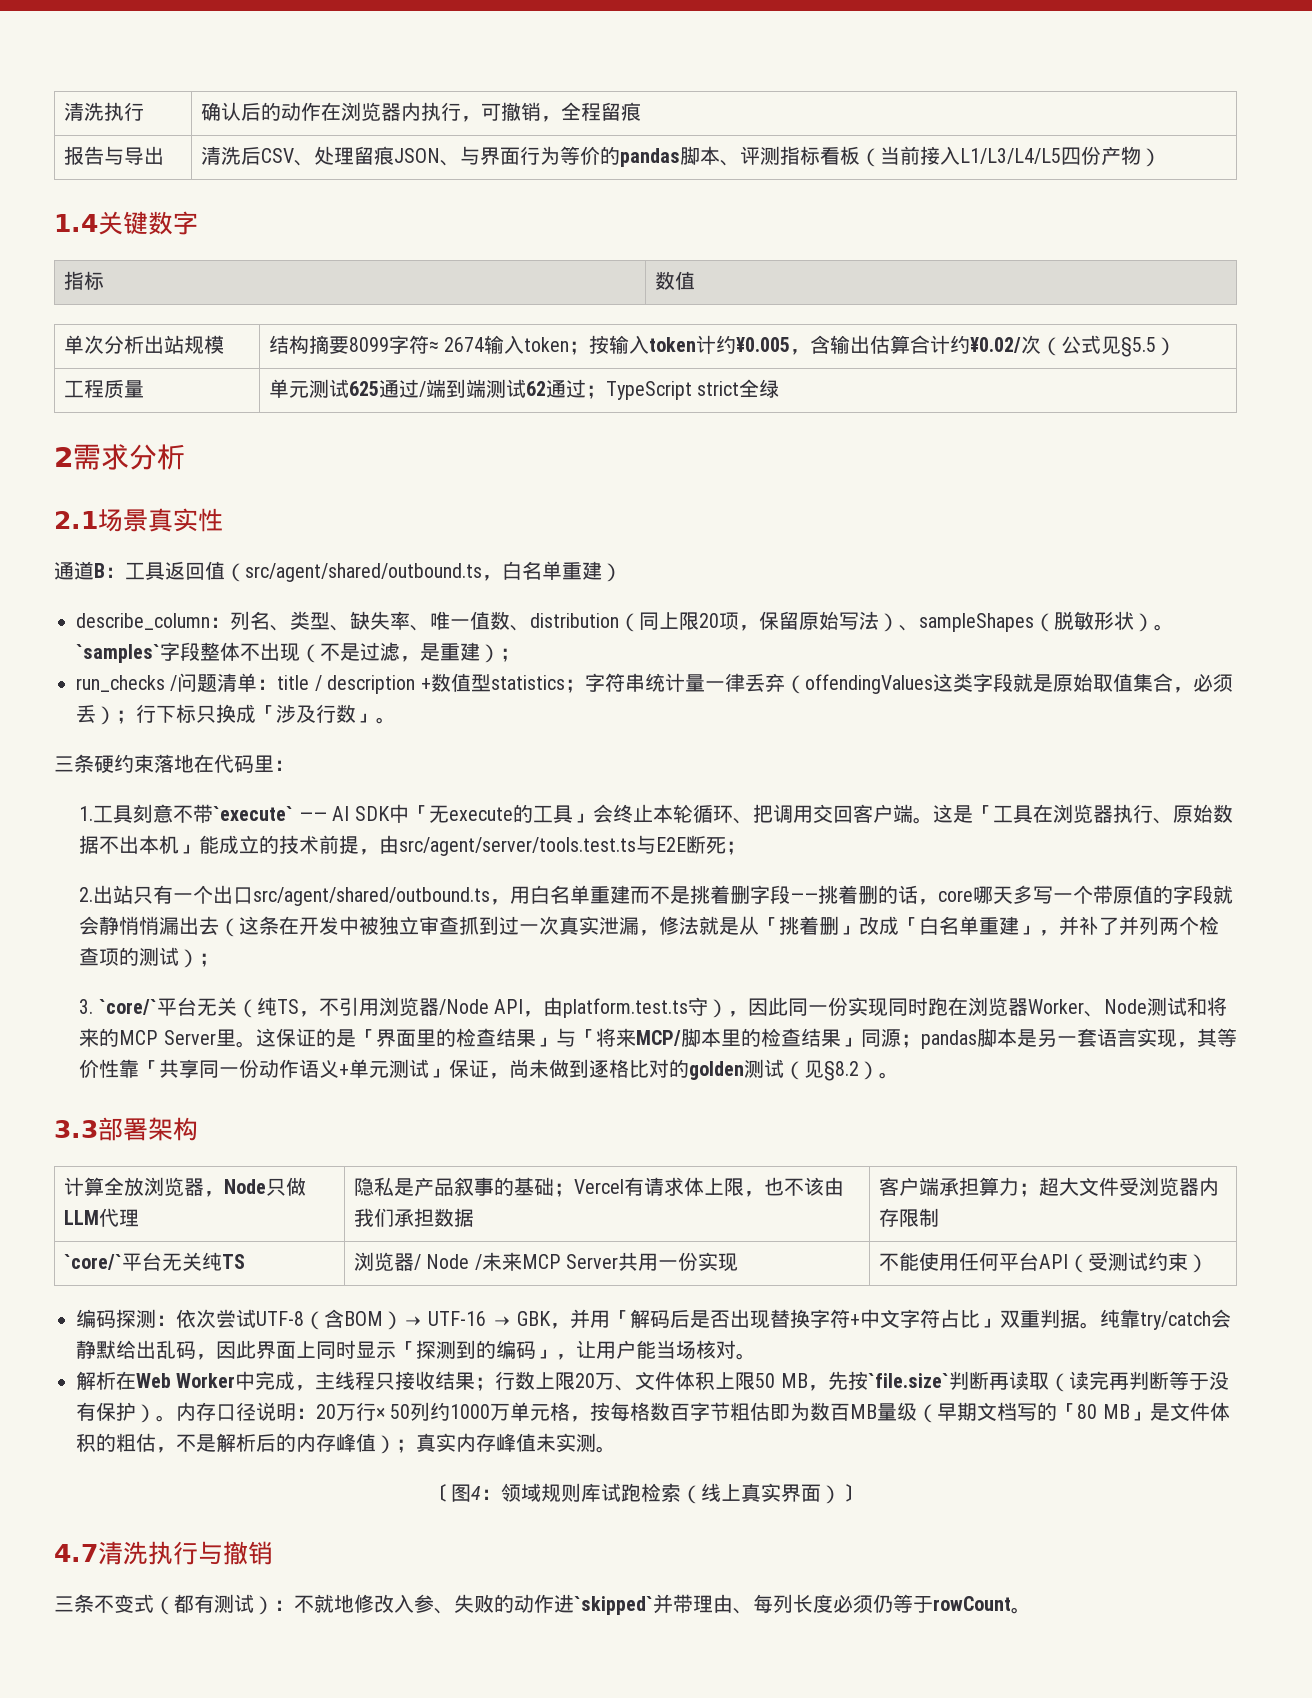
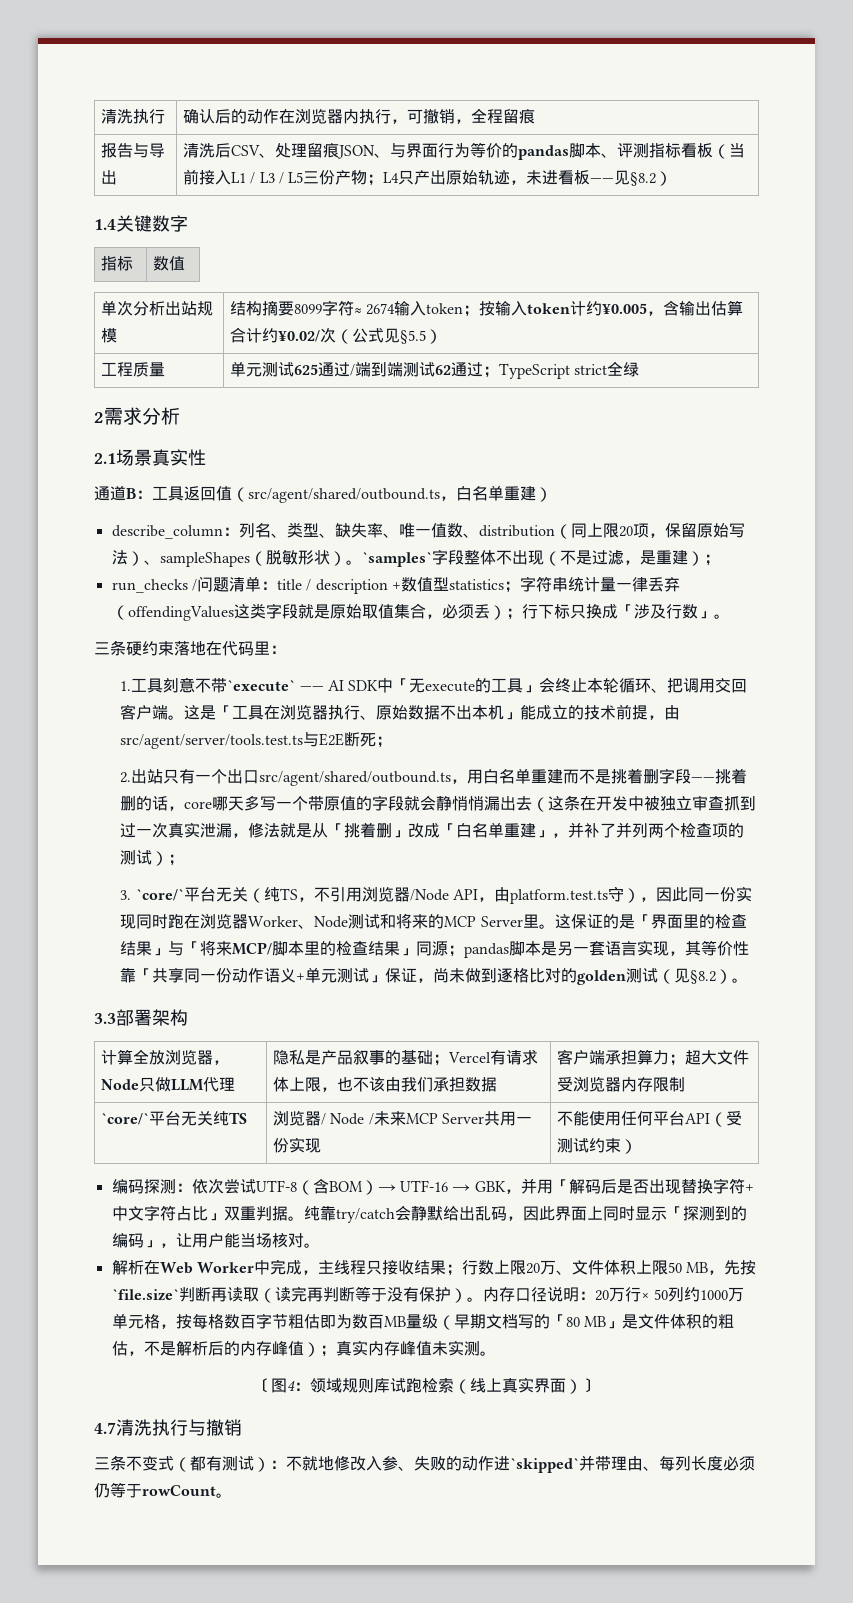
- 报告与导出 | 清洗后CSV、处理留痕JSON、与界面行为等价的pandas脚本、评测指标看板（当前接入L1/L3/L4/L5四份产物）
+ 报告与导出 | 清洗后CSV、处理留痕JSON、与界面行为等价的pandas脚本、评测指标看板（当前接入L1 / L3 / L5三份产物；L4只产出原始轨迹，未进看板——见§8.2）

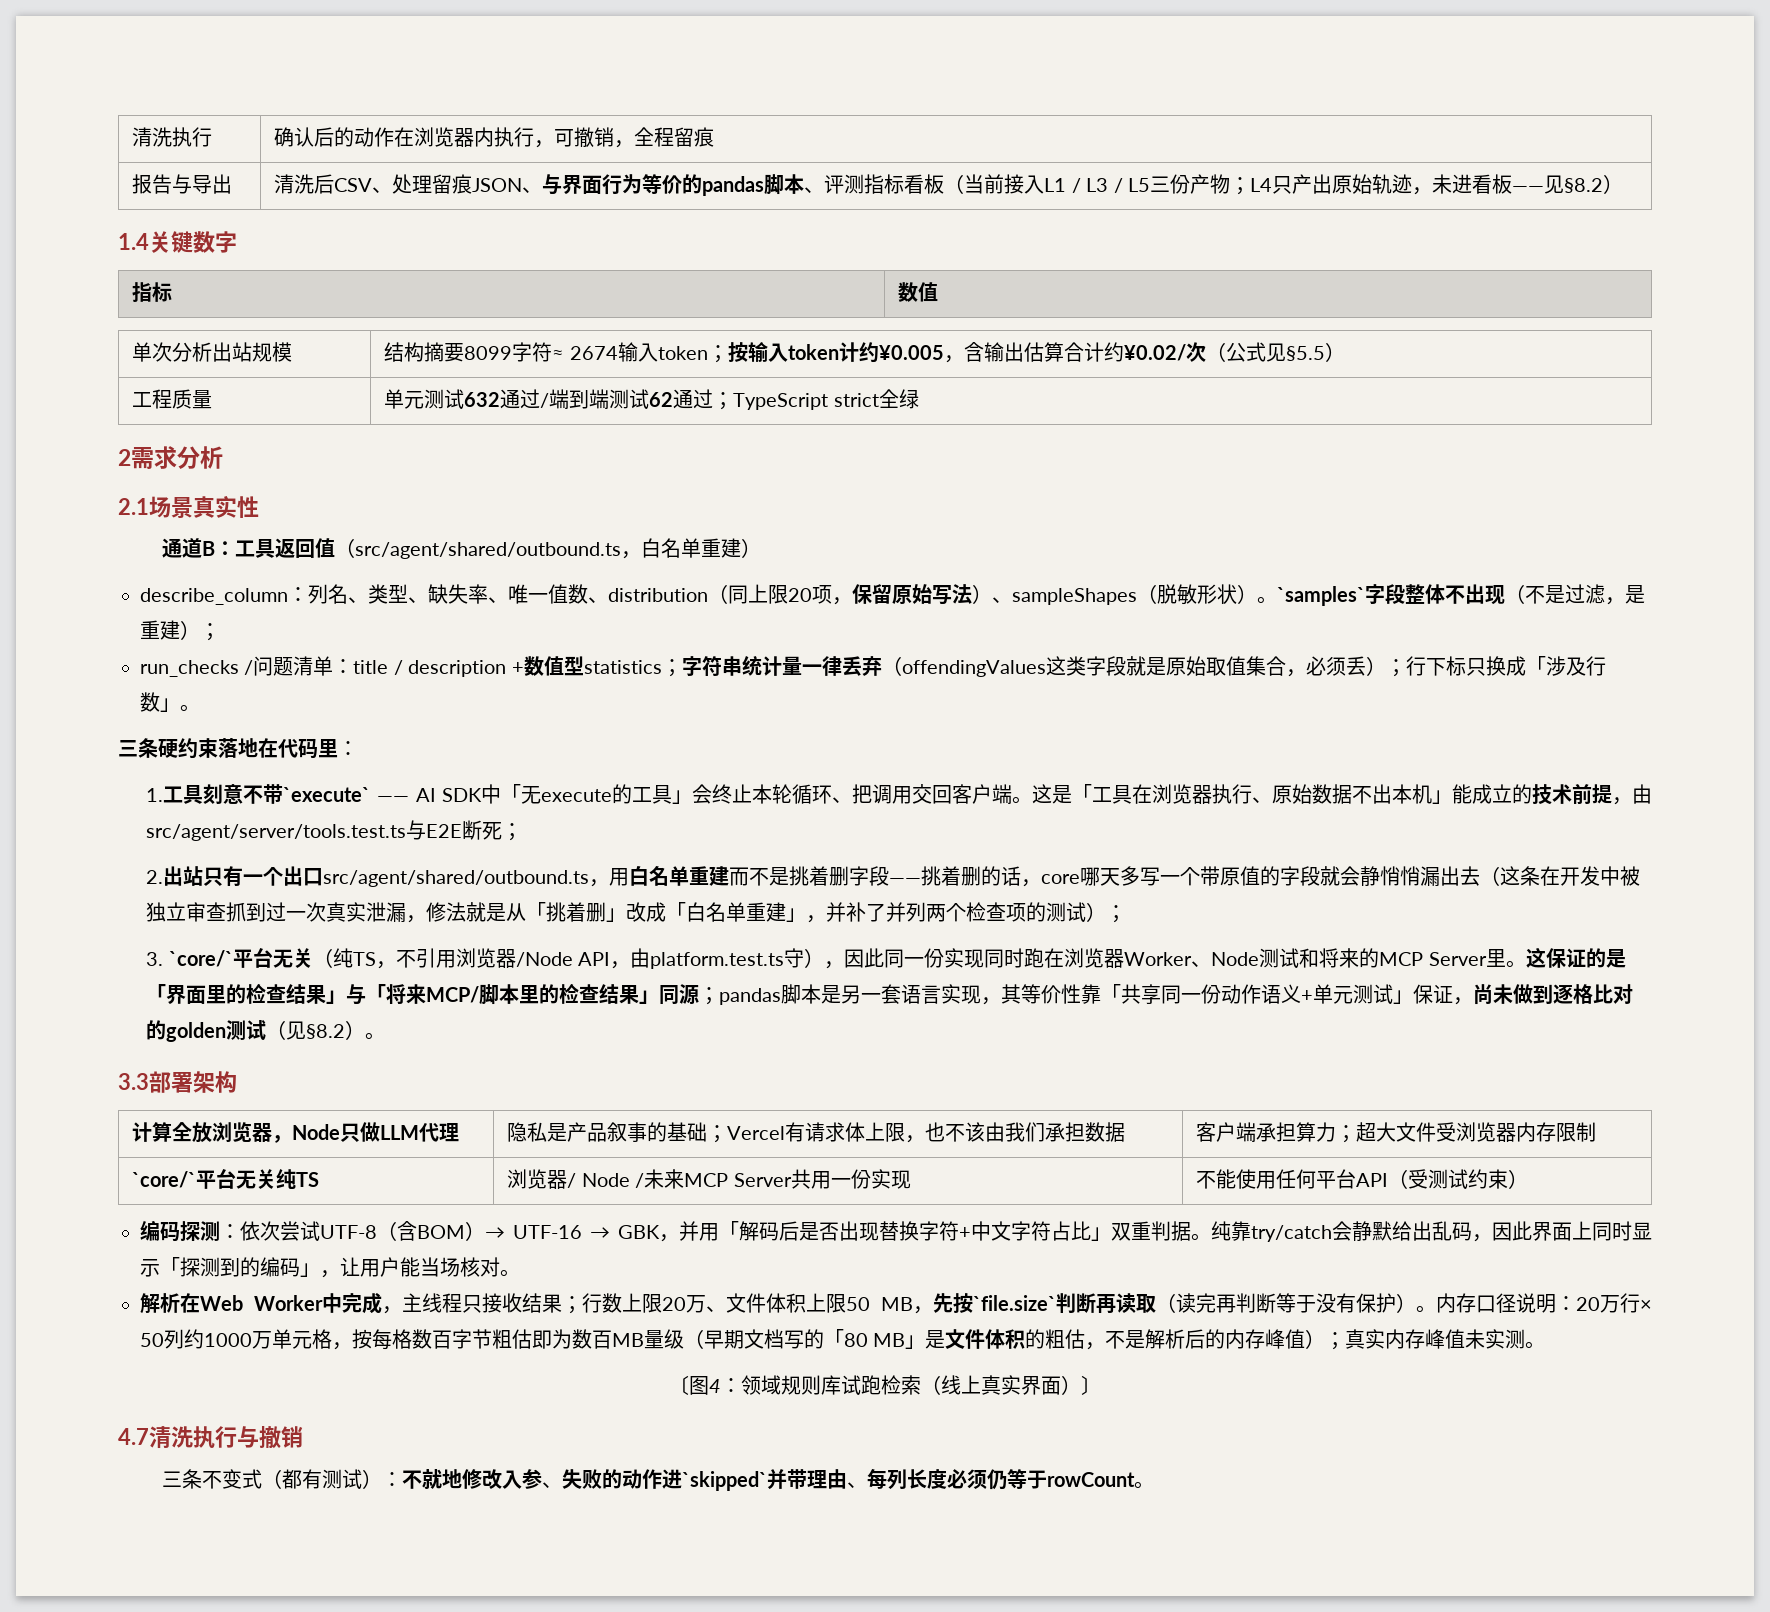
- 工程质量 | 单元测试625通过/端到端测试62通过；TypeScript strict全绿
+ 工程质量 | 单元测试632通过/端到端测试62通过；TypeScript strict全绿

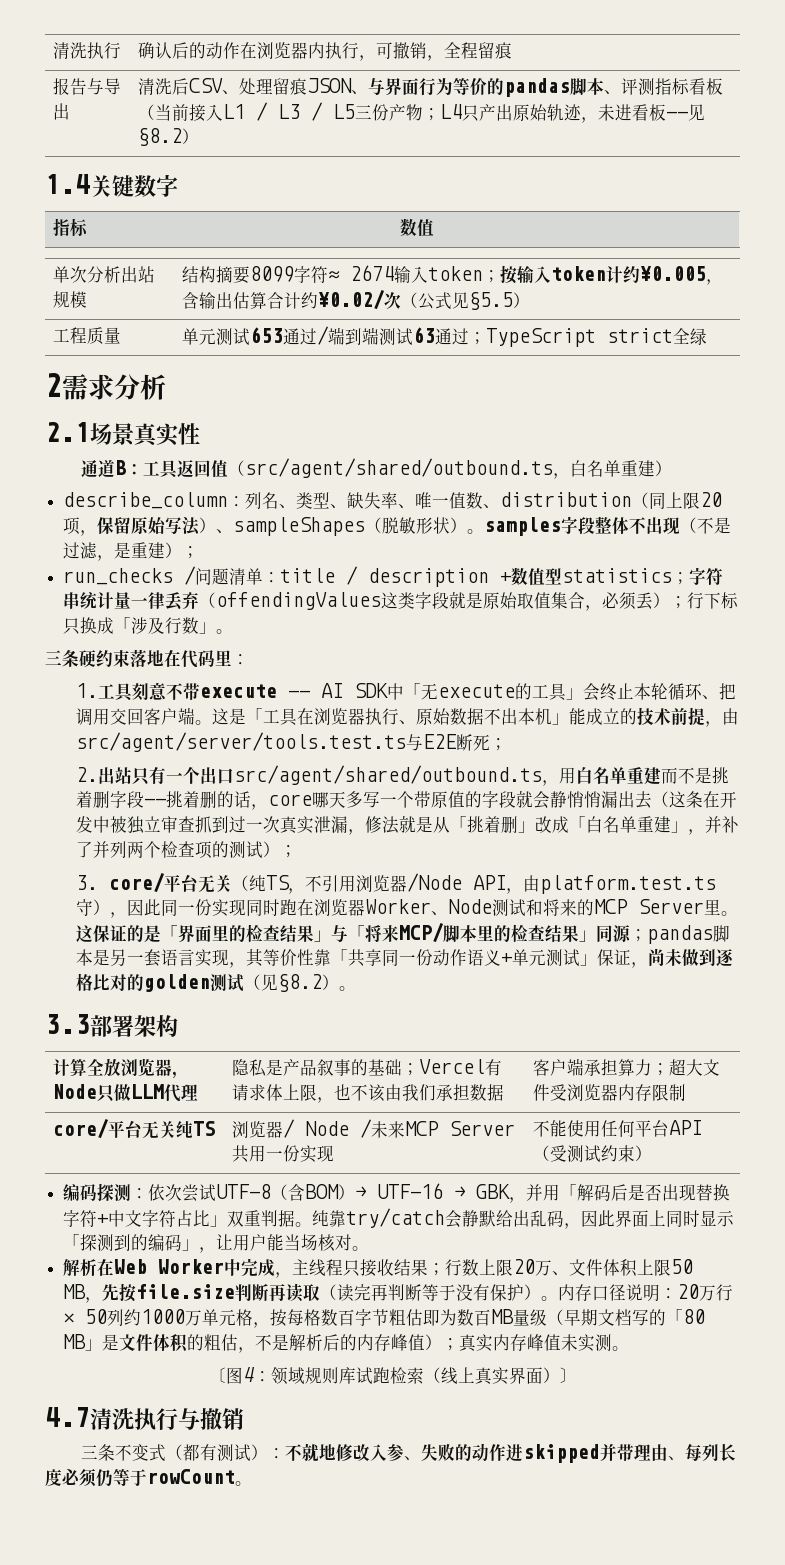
- 工程质量 | 单元测试632通过/端到端测试62通过；TypeScript strict全绿
+ 工程质量 | 单元测试653通过/端到端测试63通过；TypeScript strict全绿
- describe_column：列名、类型、缺失率、唯一值数、distribution（同上限20项，保留原始写法）、sampleShapes（脱敏形状）。`samples`字段整体不出现（不是过滤，是重建）；
+ describe_column：列名、类型、缺失率、唯一值数、distribution（同上限20项，保留原始写法）、sampleShapes（脱敏形状）。samples字段整体不出现（不是过滤，是重建）；
- 1.工具刻意不带`execute` —— AI SDK中「无execute的工具」会终止本轮循环、把调用交回客户端。
+ 1.工具刻意不带execute —— AI SDK中「无execute的工具」会终止本轮循环、把调用交回客户端。
- 3. `core/`平台无关（纯TS，不引用浏览器/Node API，由platform.test.ts守），因此同一份实现同时跑在浏览器Worker、Node测试和将来的MCP Server里。
+ 3. core/平台无关（纯TS，不引用浏览器/Node API，由platform.test.ts守），因此同一份实现同时跑在浏览器Worker、Node测试和将来的MCP Server里。
- `core/`平台无关纯TS | 浏览器/ Node /未来MCP Server共用一份实现 | 不能使用任何平台API（受测试约束）
+ core/平台无关纯TS | 浏览器/ Node /未来MCP Server共用一份实现 | 不能使用任何平台API（受测试约束）
- 解析在Web Worker中完成，主线程只接收结果；行数上限20万、文件体积上限50 MB，先按`file.size`判断再读取（读完再判断等于没有保护）。
+ 解析在Web Worker中完成，主线程只接收结果；行数上限20万、文件体积上限50 MB，先按file.size判断再读取（读完再判断等于没有保护）。
- 三条不变式（都有测试）：不就地修改入参、失败的动作进`skipped`并带理由、每列长度必须仍等于rowCount。
+ 三条不变式（都有测试）：不就地修改入参、失败的动作进skipped并带理由、每列长度必须仍等于rowCount。

